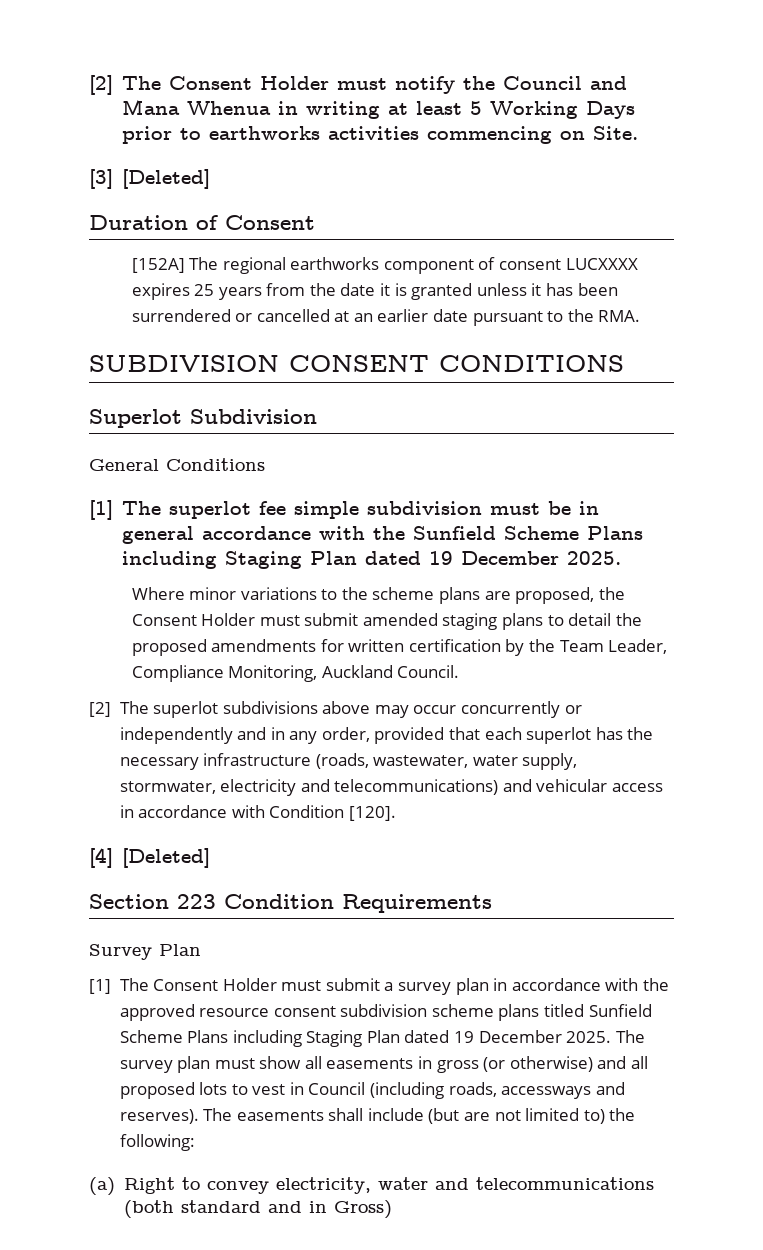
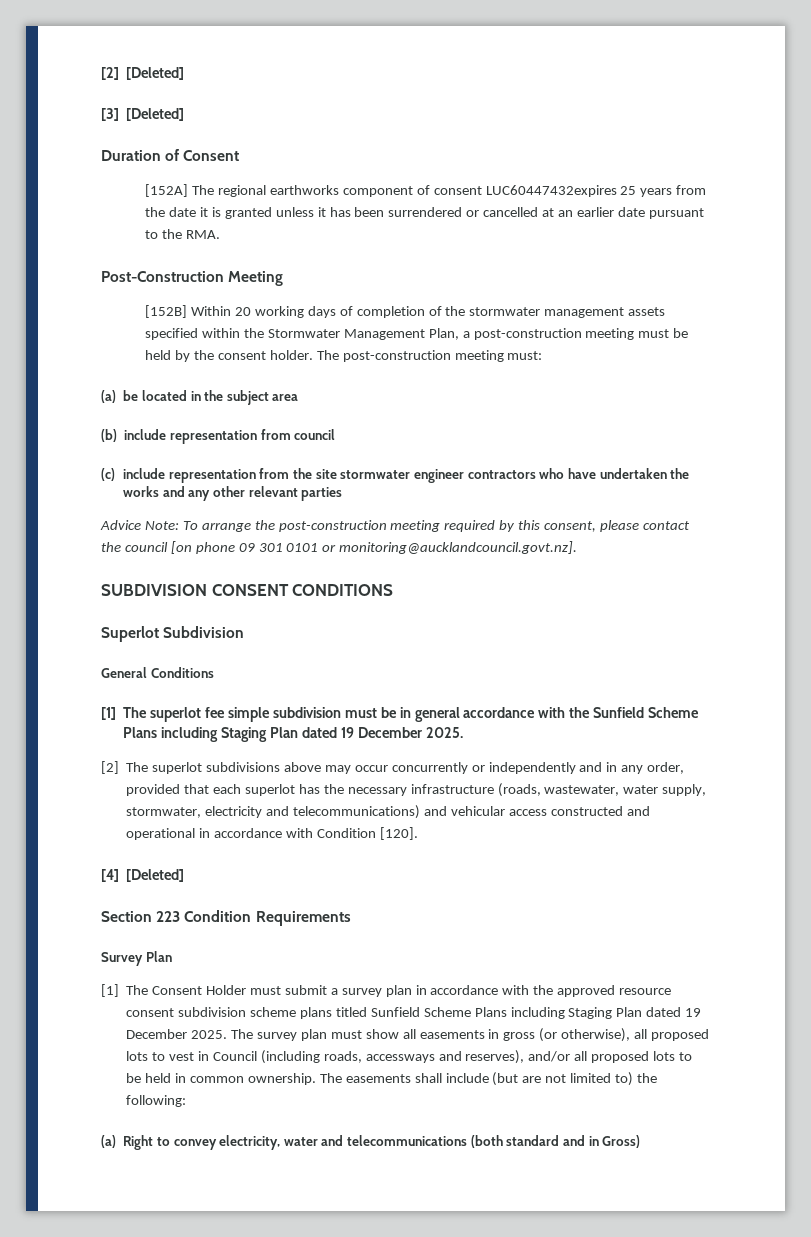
- [2] The Consent Holder must notify the Council and Mana Whenua in writing at least 5 Working Days prior to earthworks activities commencing on Site.
+ [2] [Deleted]
- [152A] The regional earthworks component of consent LUCXXXX expires 25 years from the date it is granted unless it has been surrendered or cancelled at an earlier date pursuant to the RMA.
+ [152A] The regional earthworks component of consent LUC60447432expires 25 years from the date it is granted unless it has been surrendered or cancelled at an earlier date pursuant to the RMA.
+ Post-Construction Meeting
+ [152B] Within 20 working days of completion of the stormwater management assets specified within the Stormwater Management Plan, a post-construction meeting must be held by the consent holder. The post-construction meeting must:
+ (a) be located in the subject area
+ (b) include representation from council
+ (c) include representation from the site stormwater engineer contractors who have undertaken the works and any other relevant parties
+ Advice Note: To arrange the post-construction meeting required by this consent, please contact the council [on phone 09 301 0101 or monitoring@aucklandcouncil.govt.nz].
- Where minor variations to the scheme plans are proposed, the Consent Holder must submit amended staging plans to detail the proposed amendments for written certification by the Team Leader, Compliance Monitoring, Auckland Council.
- [2] The superlot subdivisions above may occur concurrently or independently and in any order, provided that each superlot has the necessary infrastructure (roads, wastewater, water supply, stormwater, electricity and telecommunications) and vehicular access in accordance with Condition [120].
+ [2] The superlot subdivisions above may occur concurrently or independently and in any order, provided that each superlot has the necessary infrastructure (roads, wastewater, water supply, stormwater, electricity and telecommunications) and vehicular access constructed and operational in accordance with Condition [120].
- The survey plan must show all easements in gross (or otherwise) and all proposed lots to vest in Council (including roads, accessways and reserves).
+ The survey plan must show all easements in gross (or otherwise), all proposed lots to vest in Council (including roads, accessways and reserves), and/or all proposed lots to be held in common ownership.

